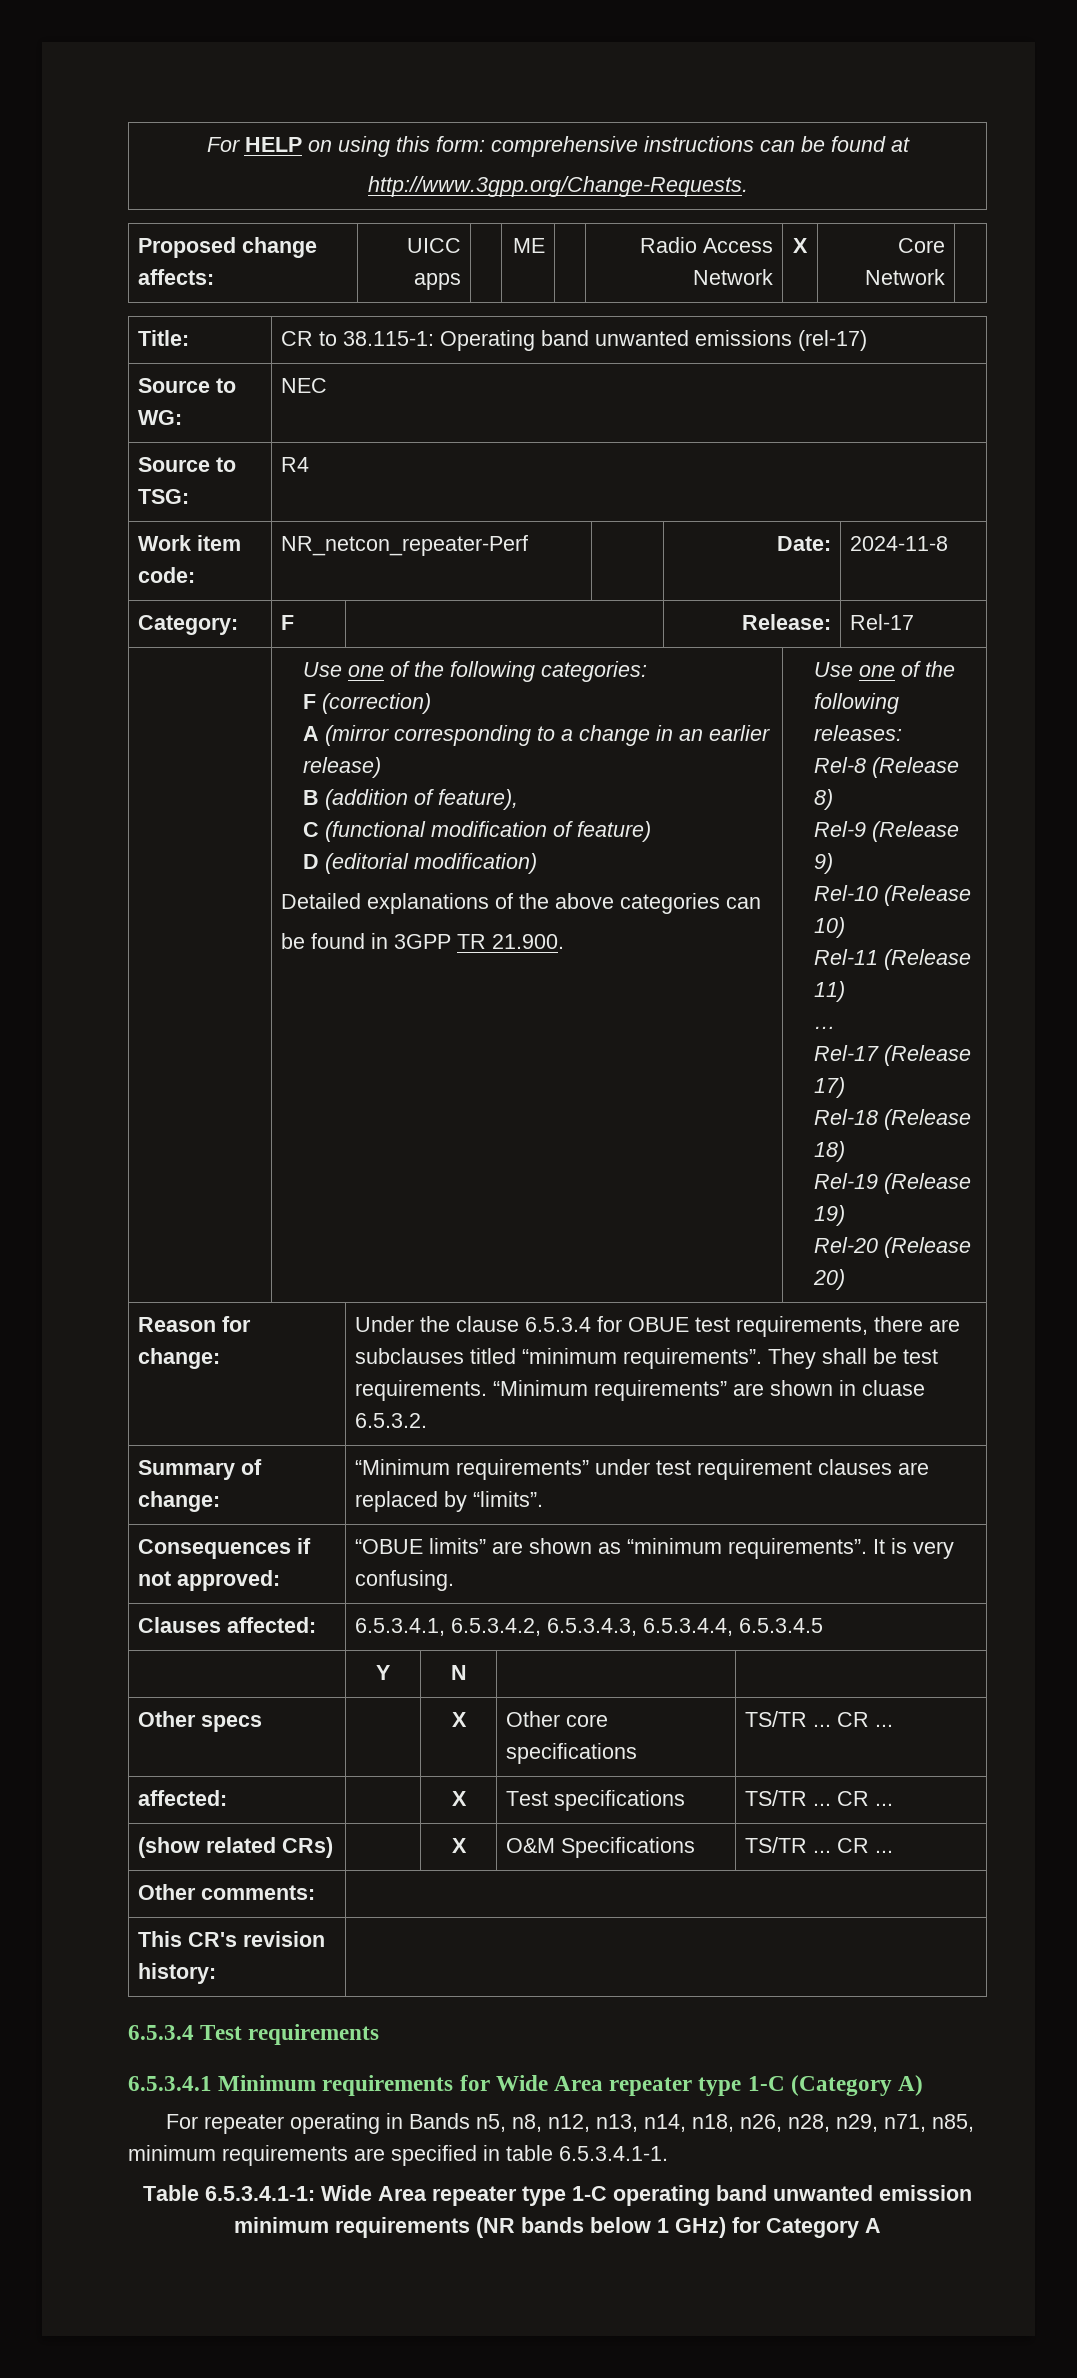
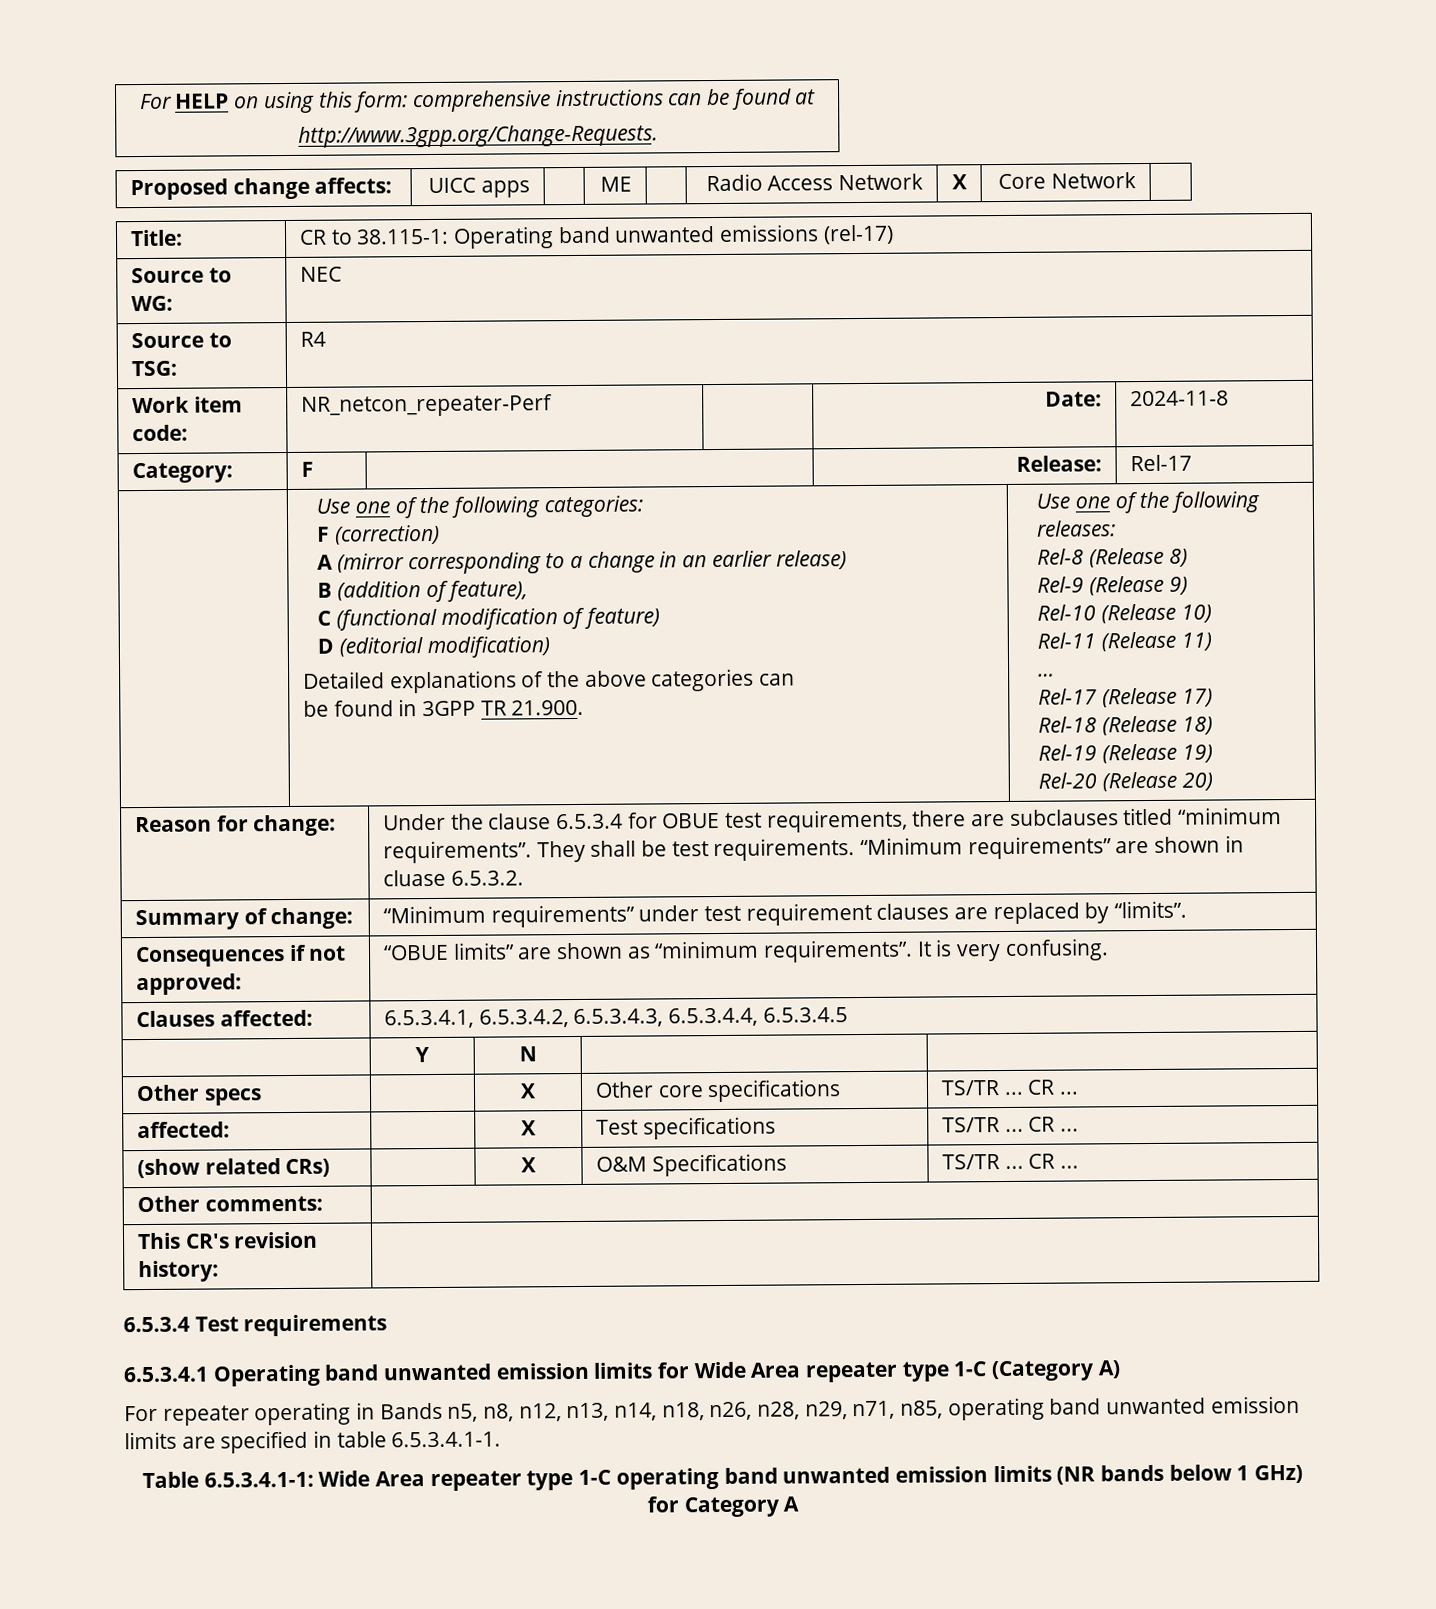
- 6.5.3.4.1 Minimum requirements for Wide Area repeater type 1-C (Category A)
+ 6.5.3.4.1 Operating band unwanted emission limits for Wide Area repeater type 1-C (Category A)
- For repeater operating in Bands n5, n8, n12, n13, n14, n18, n26, n28, n29, n71, n85, minimum requirements are specified in table 6.5.3.4.1-1.
+ For repeater operating in Bands n5, n8, n12, n13, n14, n18, n26, n28, n29, n71, n85, operating band unwanted emission limits are specified in table 6.5.3.4.1-1.
- Table 6.5.3.4.1-1: Wide Area repeater type 1-C operating band unwanted emission minimum requirements (NR bands below 1 GHz) for Category A
+ Table 6.5.3.4.1-1: Wide Area repeater type 1-C operating band unwanted emission limits (NR bands below 1 GHz) for Category A

